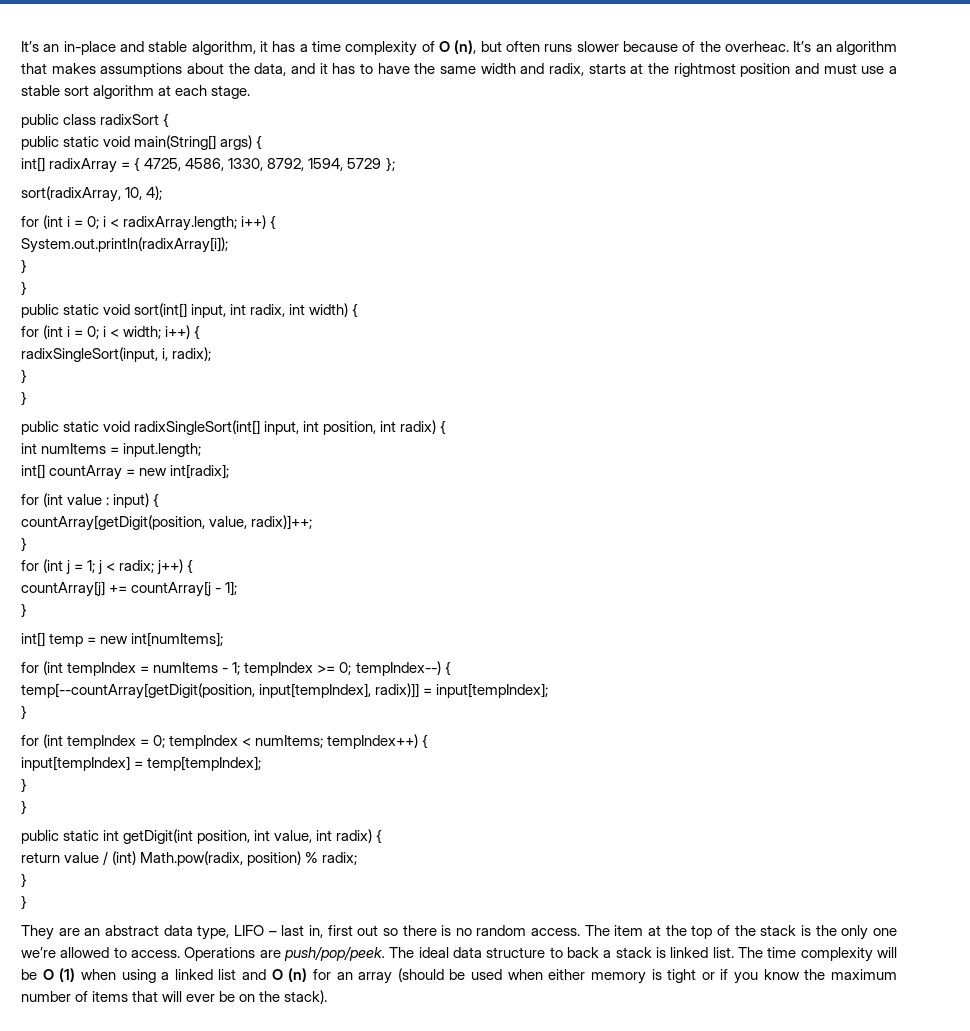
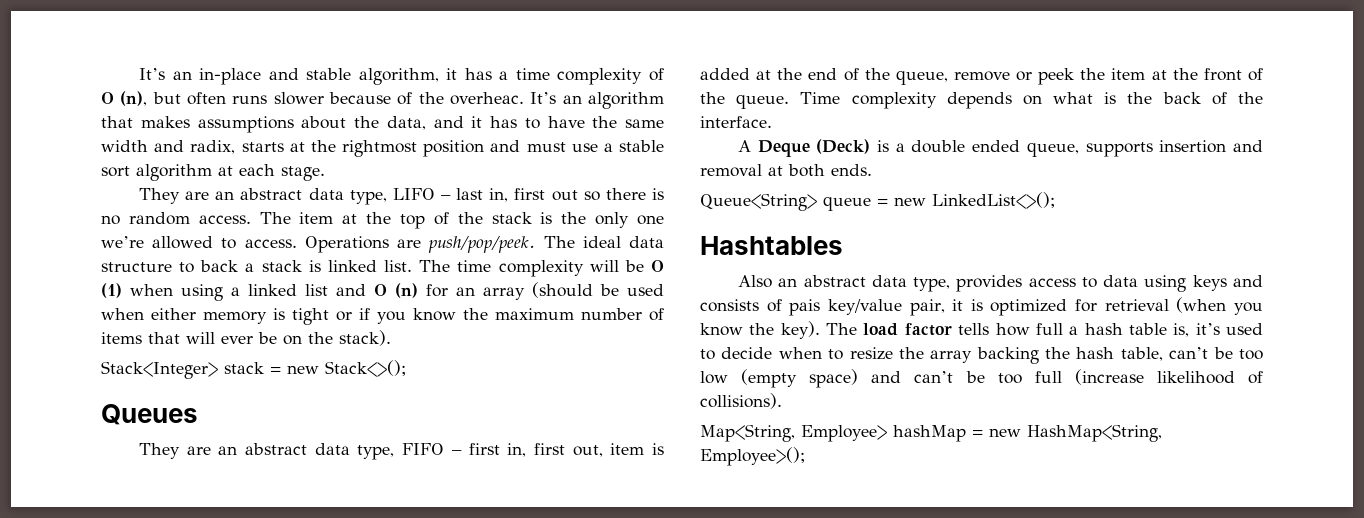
- public class radixSort {
- public static void main(String[] args) {
- int[] radixArray = { 4725, 4586, 1330, 8792, 1594, 5729 };
- sort(radixArray, 10, 4);
- for (int i = 0; i < radixArray.length; i++) {
- System.out.println(radixArray[i]);
- }
- }
- public static void sort(int[] input, int radix, int width) {
- for (int i = 0; i < width; i++) {
- radixSingleSort(input, i, radix);
- }
- }
- public static void radixSingleSort(int[] input, int position, int radix) {
- int numItems = input.length;
- int[] countArray = new int[radix];
- for (int value : input) {
- countArray[getDigit(position, value, radix)]++;
- }
- for (int j = 1; j < radix; j++) {
- countArray[j] += countArray[j - 1];
- }
- int[] temp = new int[numItems];
- for (int tempIndex = numItems - 1; tempIndex >= 0; tempIndex--) {
- temp[--countArray[getDigit(position, input[tempIndex], radix)]] = input[tempIndex];
- }
- for (int tempIndex = 0; tempIndex < numItems; tempIndex++) {
- input[tempIndex] = temp[tempIndex];
- }
- }
- public static int getDigit(int position, int value, int radix) {
- return value / (int) Math.pow(radix, position) % radix;
- }
- }
+ Stack<Integer> stack = new Stack<>();
+ Queues
+ They are an abstract data type, FIFO – first in, first out, item is added at the end of the queue, remove or peek the item at the front of the queue. Time complexity depends on what is the back of the interface.
+ A Deque (Deck) is a double ended queue, supports insertion and removal at both ends.
+ Queue<String> queue = new LinkedList<>();
+ Hashtables
+ Also an abstract data type, provides access to data using keys and consists of pais key/value pair, it is optimized for retrieval (when you know the key). The load factor tells how full a hash table is, it’s used to decide when to resize the array backing the hash table, can’t be too low (empty space) and can’t be too full (increase likelihood of collisions).
+ Map<String, Employee> hashMap = new HashMap<String, Employee>();

